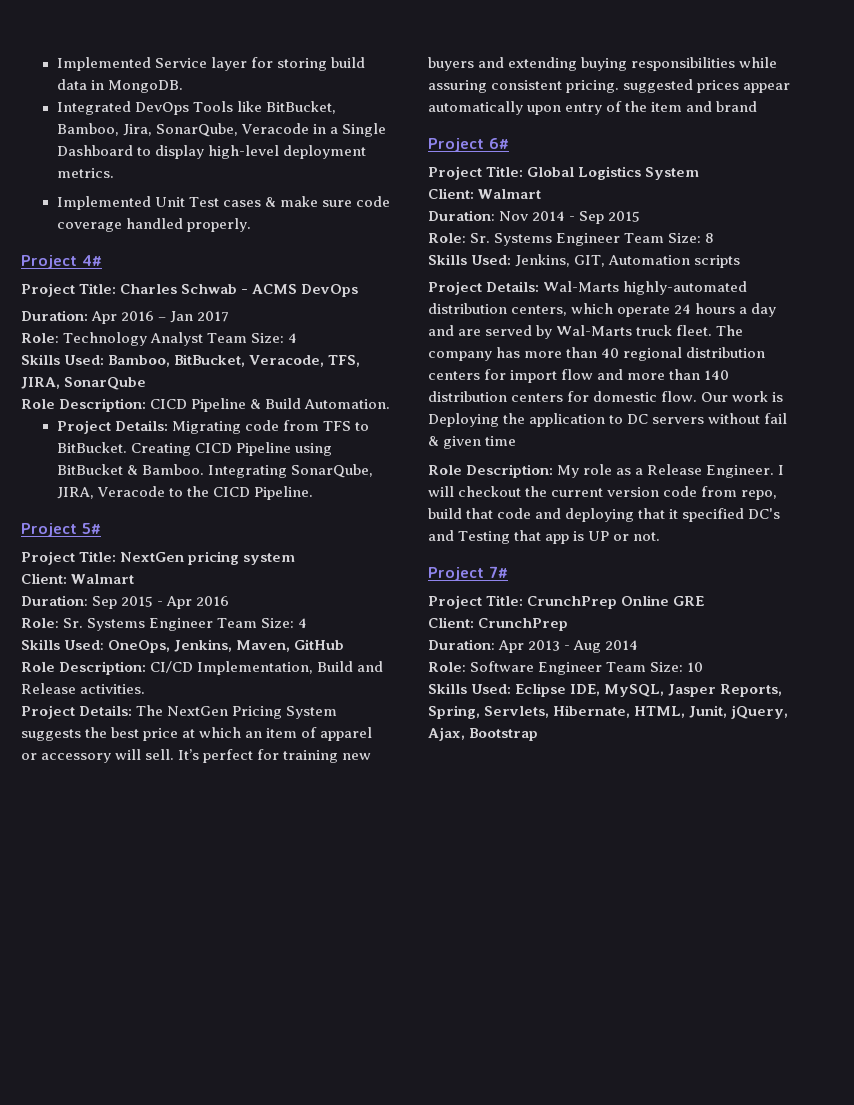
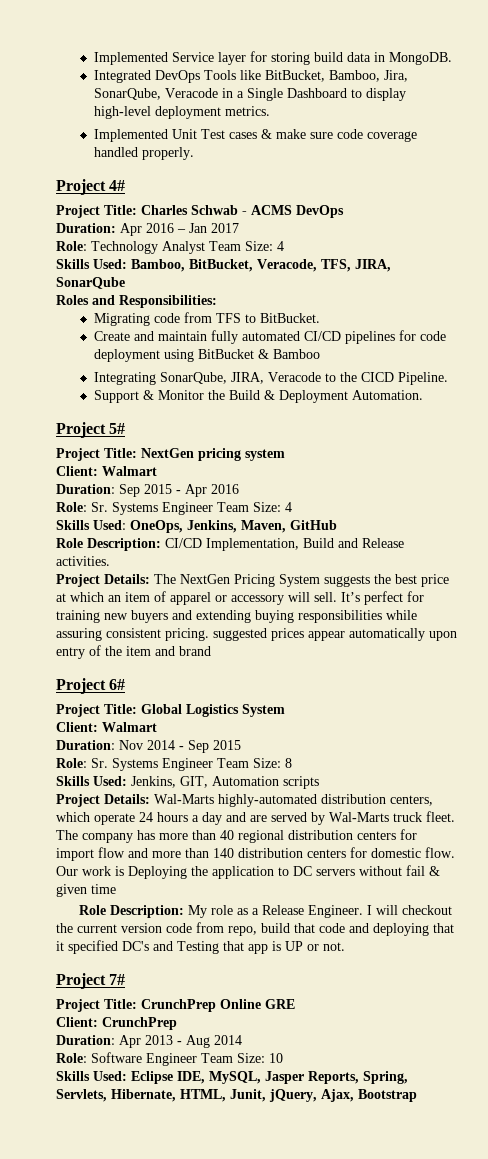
- Role Description: CICD Pipeline & Build Automation.
- Project Details: Migrating code from TFS to BitBucket. Creating CICD Pipeline using BitBucket & Bamboo. Integrating SonarQube, JIRA, Veracode to the CICD Pipeline.
+ Roles and Responsibilities:
+ Migrating code from TFS to BitBucket.
+ Create and maintain fully automated CI/CD pipelines for code deployment using BitBucket & Bamboo
+ Integrating SonarQube, JIRA, Veracode to the CICD Pipeline.
+ Support & Monitor the Build & Deployment Automation.

